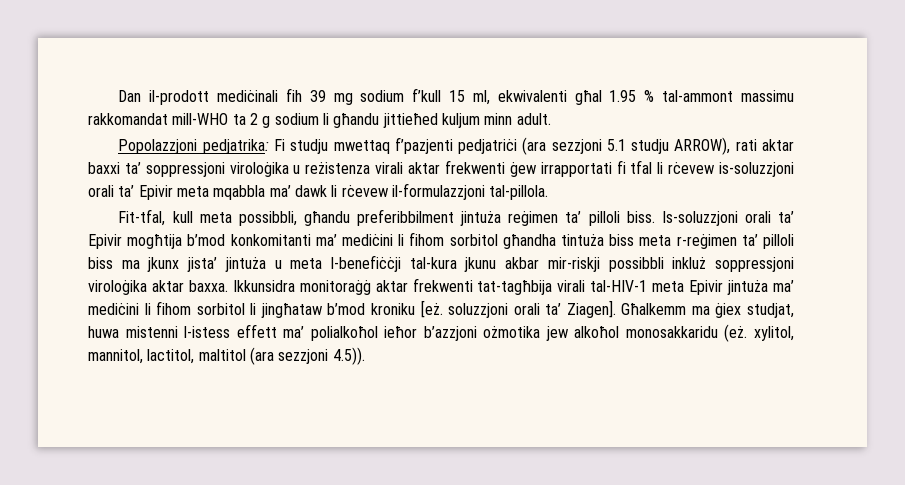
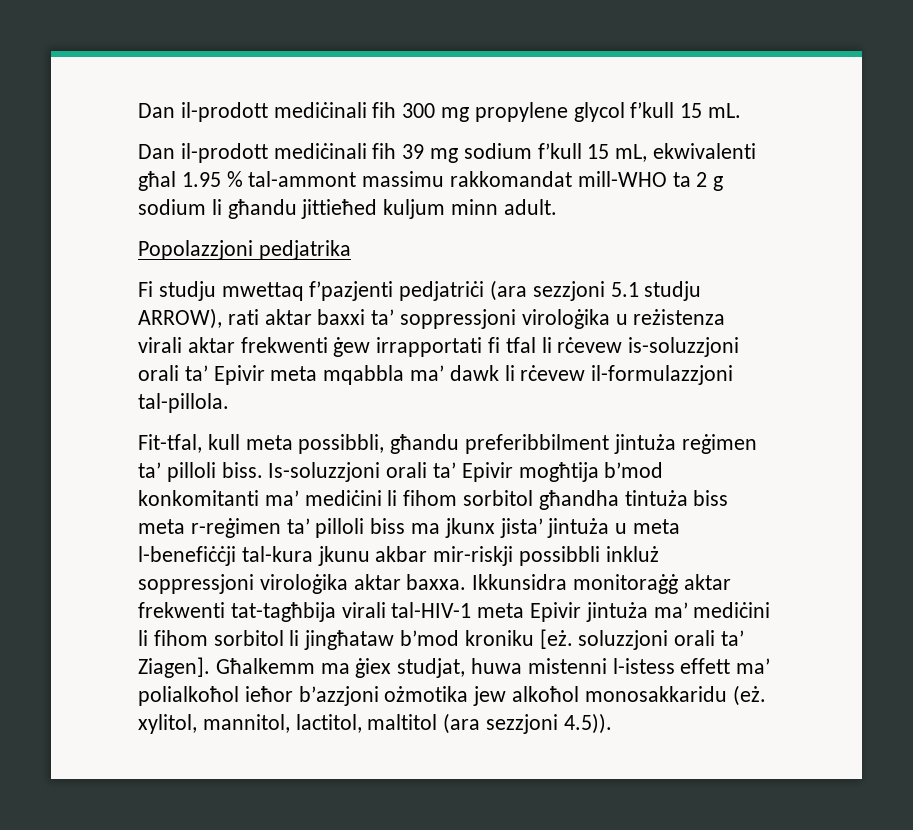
- Dan il-prodott mediċinali fih 39 mg sodium f’kull 15 ml, ekwivalenti għal 1.95 % tal-ammont massimu rakkomandat mill-WHO ta 2 g sodium li għandu jittieħed kuljum minn adult.
+ Dan il-prodott mediċinali fih 300 mg propylene glycol f’kull 15 mL.
+ Dan il-prodott mediċinali fih 39 mg sodium f’kull 15 mL, ekwivalenti għal 1.95 % tal-ammont massimu rakkomandat mill-WHO ta 2 g sodium li għandu jittieħed kuljum minn adult.
- Popolazzjoni pedjatrika: Fi studju mwettaq f’pazjenti pedjatriċi (ara sezzjoni 5.1 studju ARROW), rati aktar baxxi ta’ soppressjoni viroloġika u reżistenza virali aktar frekwenti ġew irrapportati fi tfal li rċevew is-soluzzjoni orali ta’ Epivir meta mqabbla ma’ dawk li rċevew il-formulazzjoni tal-pillola.
+ Popolazzjoni pedjatrika
+ Fi studju mwettaq f’pazjenti pedjatriċi (ara sezzjoni 5.1 studju ARROW), rati aktar baxxi ta’ soppressjoni viroloġika u reżistenza virali aktar frekwenti ġew irrapportati fi tfal li rċevew is-soluzzjoni orali ta’ Epivir meta mqabbla ma’ dawk li rċevew il-formulazzjoni tal-pillola.

